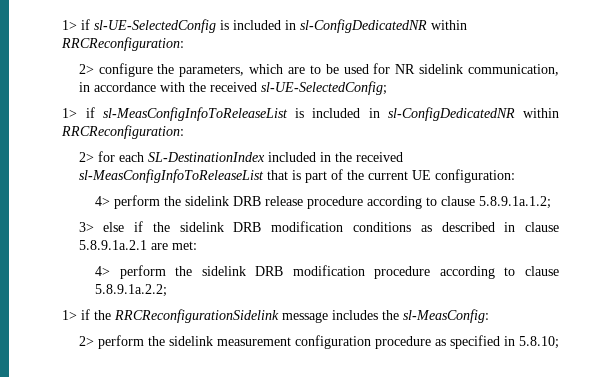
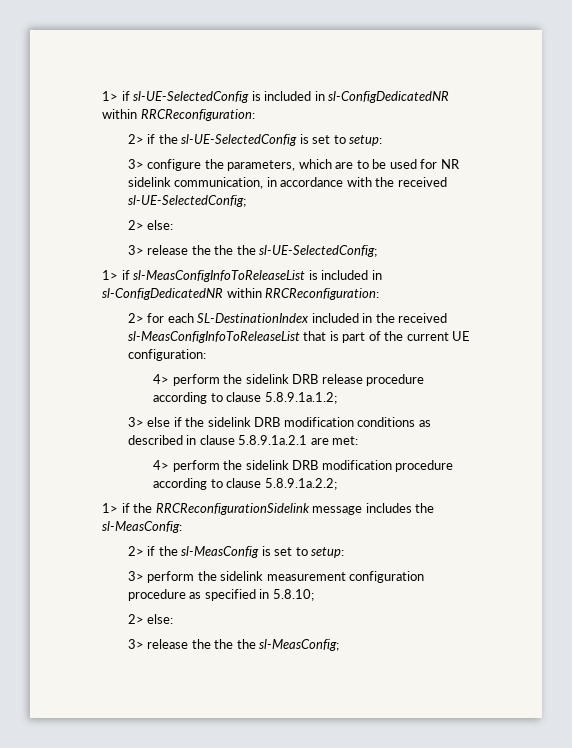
- 2> configure the parameters, which are to be used for NR sidelink communication, in accordance with the received sl-UE-SelectedConfig;
+ 2> if the sl-UE-SelectedConfig is set to setup:
+ 3> configure the parameters, which are to be used for NR sidelink communication, in accordance with the received sl-UE-SelectedConfig;
+ 2> else:
+ 3> release the the the sl-UE-SelectedConfig;
- 2> perform the sidelink measurement configuration procedure as specified in 5.8.10;
+ 2> if the sl-MeasConfig is set to setup:
+ 3> perform the sidelink measurement configuration procedure as specified in 5.8.10;
+ 2> else:
+ 3> release the the the sl-MeasConfig;

